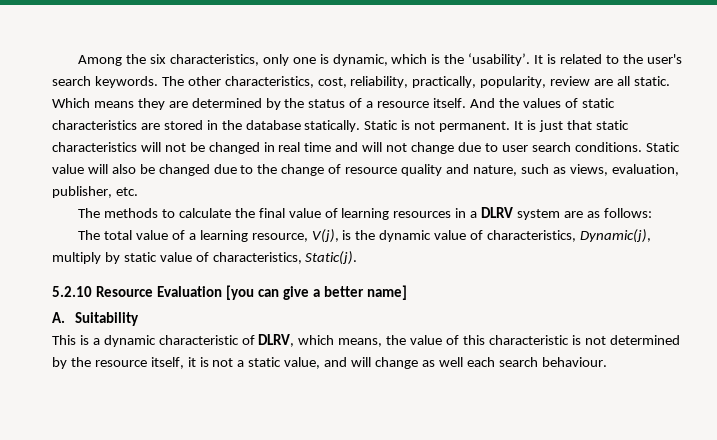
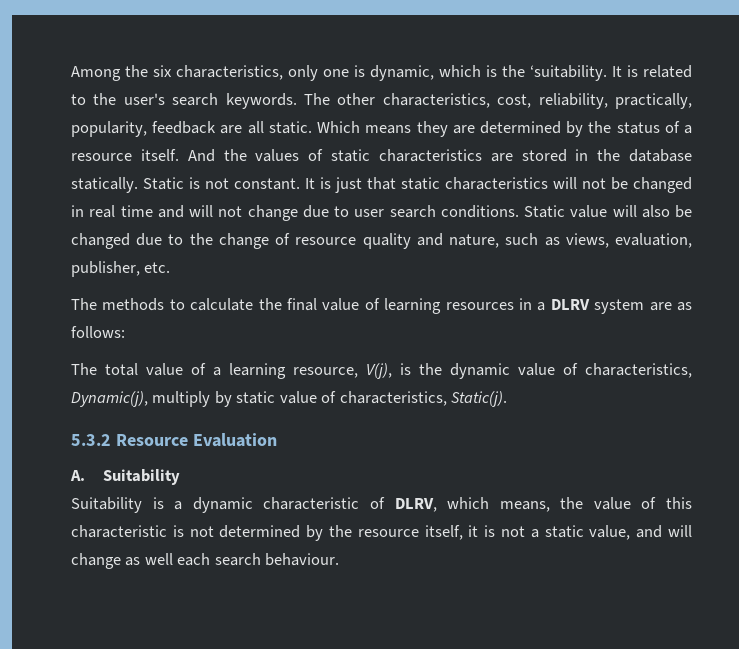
- Among the six characteristics, only one is dynamic, which is the ‘usability’.
+ Among the six characteristics, only one is dynamic, which is the ‘suitability.
- The other characteristics, cost, reliability, practically, popularity, review are all static.
+ The other characteristics, cost, reliability, practically, popularity, feedback are all static.
- Static is not permanent.
+ Static is not constant.
- 5.2.10 Resource Evaluation [you can give a better name]
+ 5.3.2 Resource Evaluation
- This is a dynamic characteristic of DLRV, which means, the value of this characteristic is not determined by the resource itself, it is not a static value, and will change as well each search behaviour.
+ Suitability is a dynamic characteristic of DLRV, which means, the value of this characteristic is not determined by the resource itself, it is not a static value, and will change as well each search behaviour.

